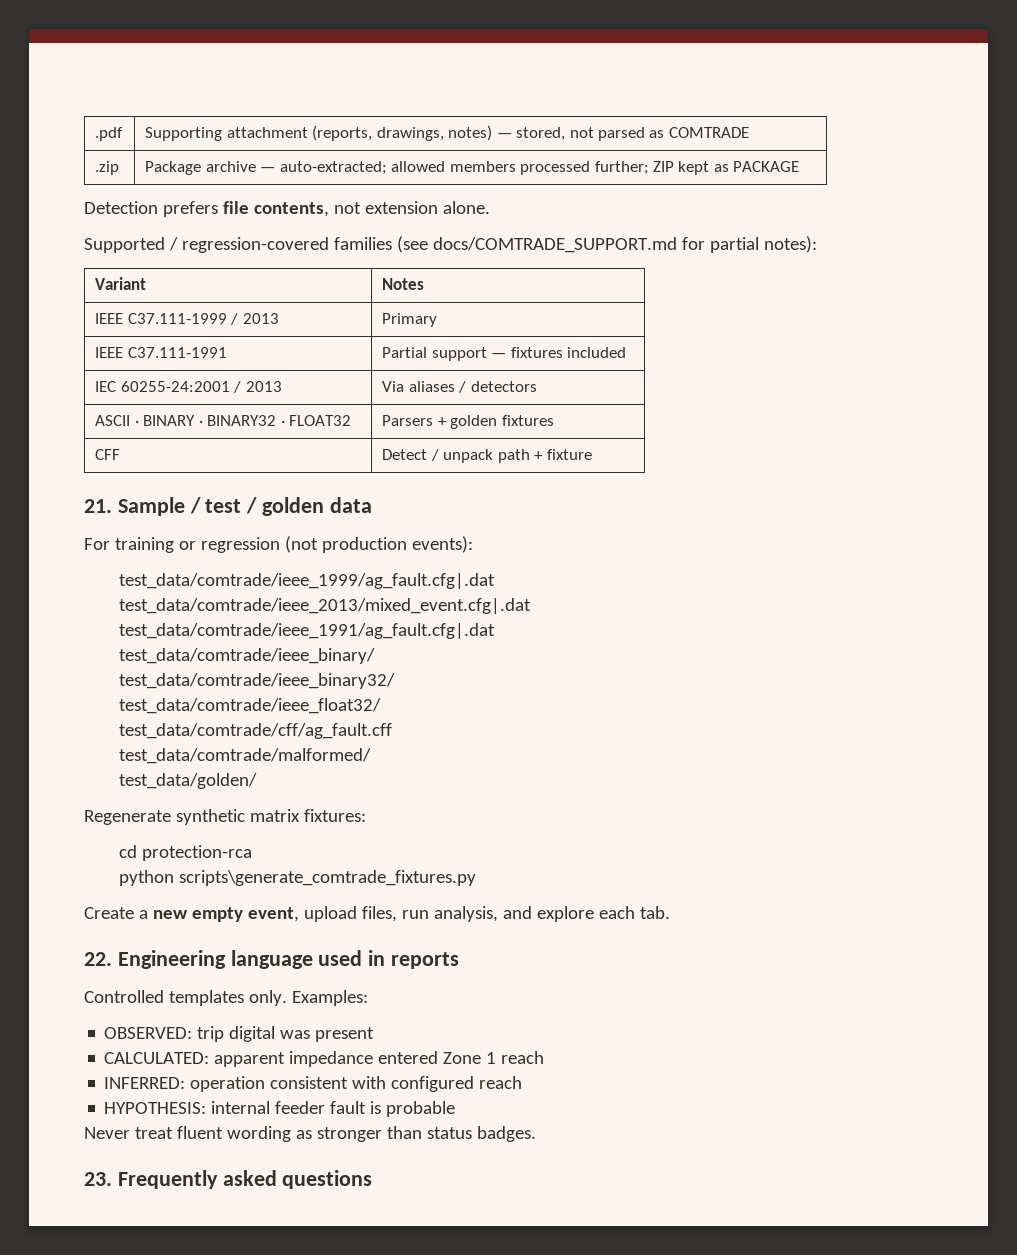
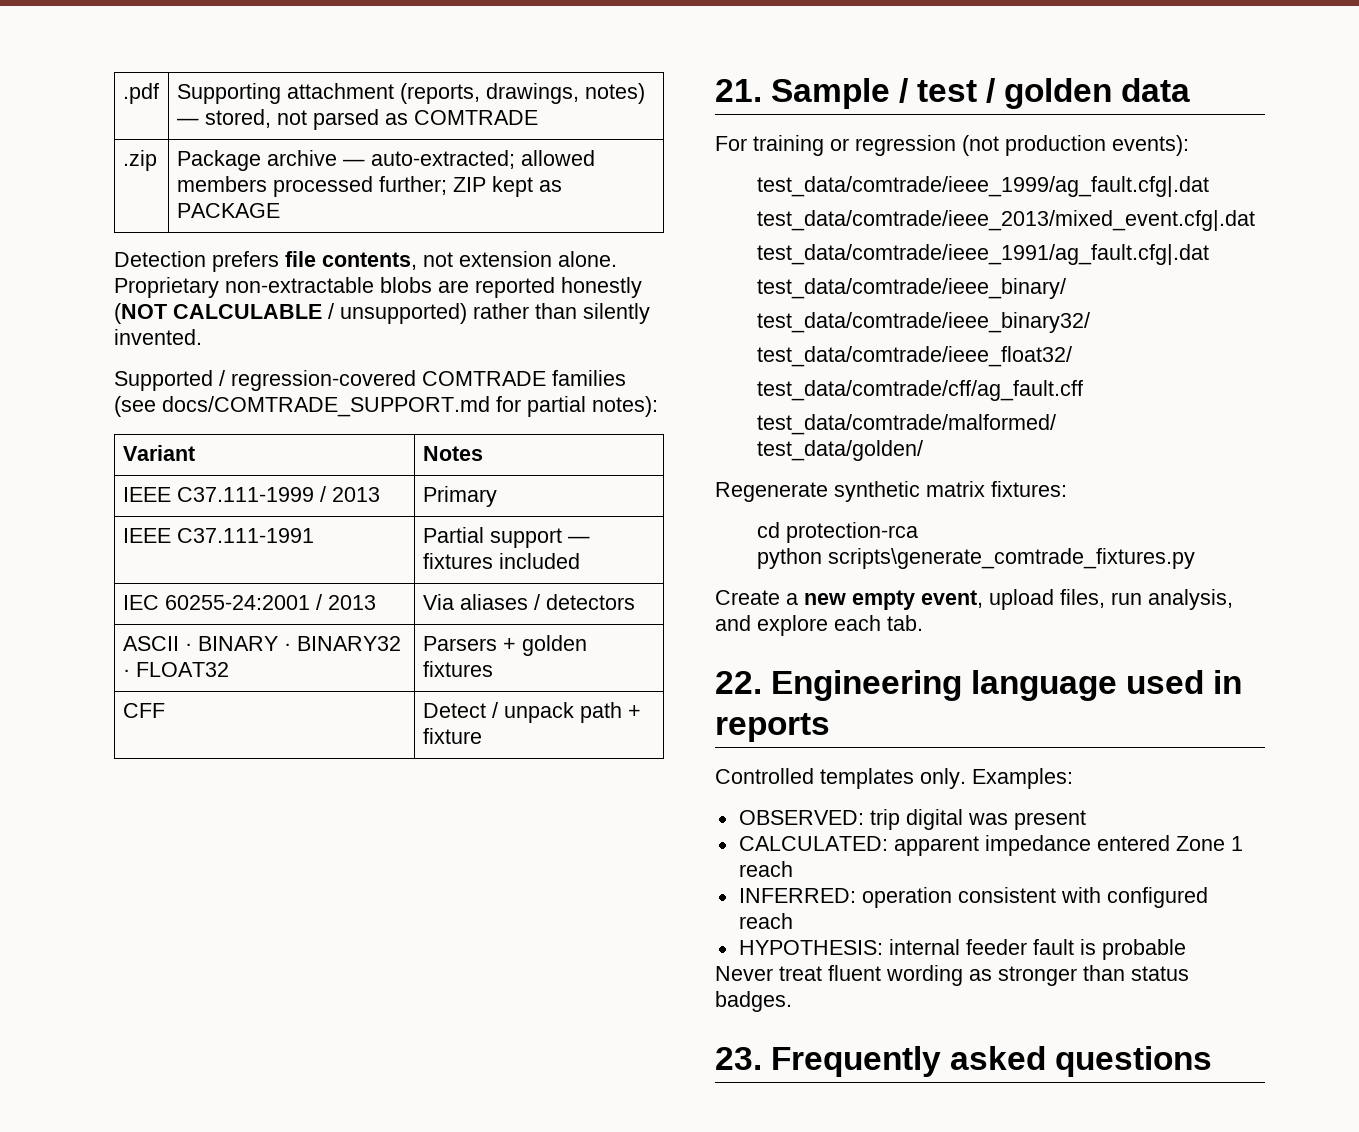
+ Proprietary non-extractable blobs are reported honestly (NOT CALCULABLE / unsupported) rather than silently invented.
- Supported / regression-covered families (see docs/COMTRADE_SUPPORT.md for partial notes):
+ Supported / regression-covered COMTRADE families (see docs/COMTRADE_SUPPORT.md for partial notes):

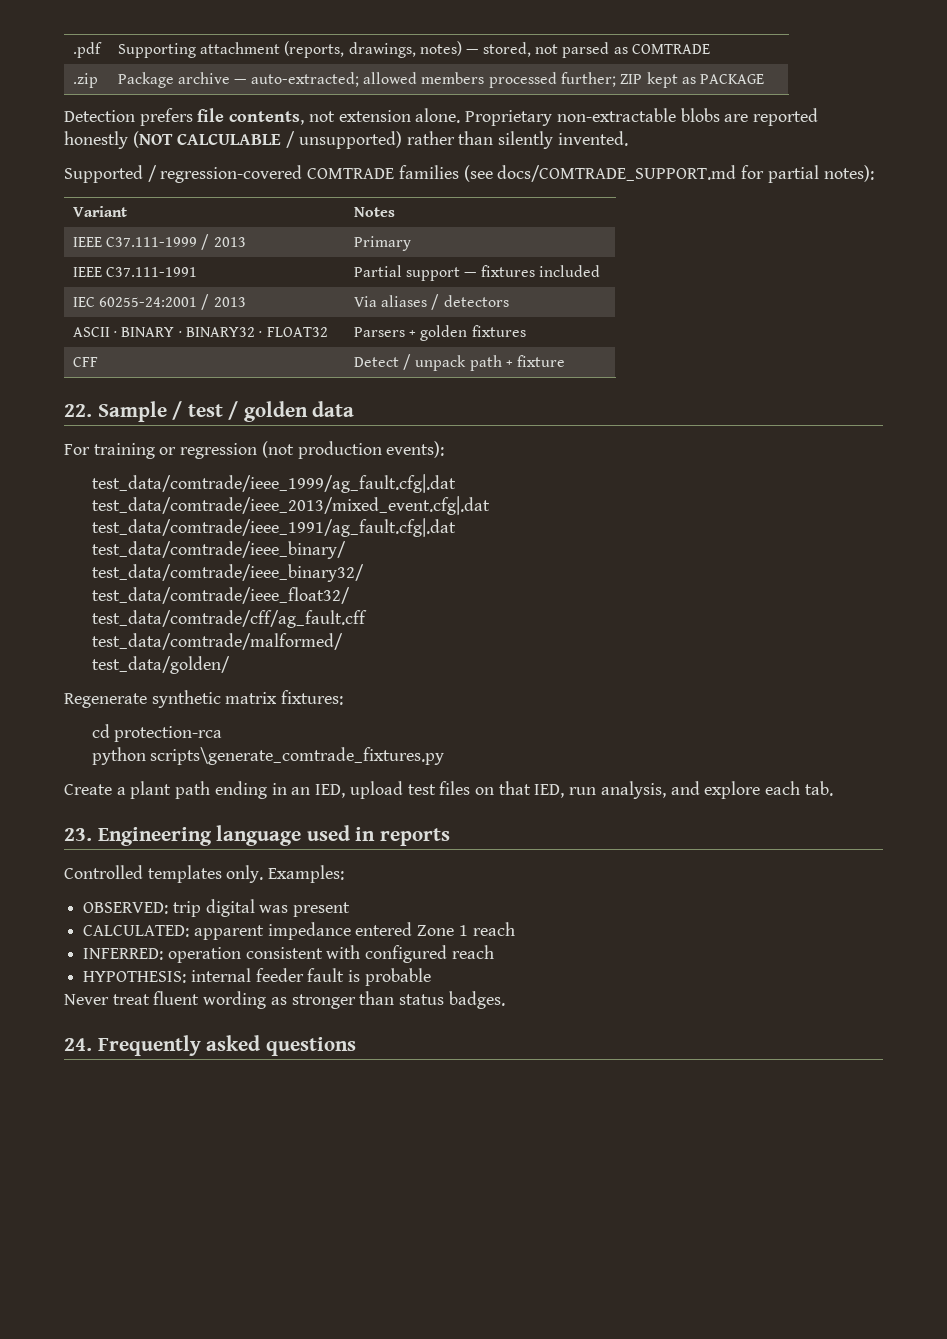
- 21. Sample / test / golden data
+ 22. Sample / test / golden data
- Create a new empty event, upload files, run analysis, and explore each tab.
+ Create a plant path ending in an IED, upload test files on that IED, run analysis, and explore each tab.
- 22. Engineering language used in reports
+ 23. Engineering language used in reports
- 23. Frequently asked questions
+ 24. Frequently asked questions

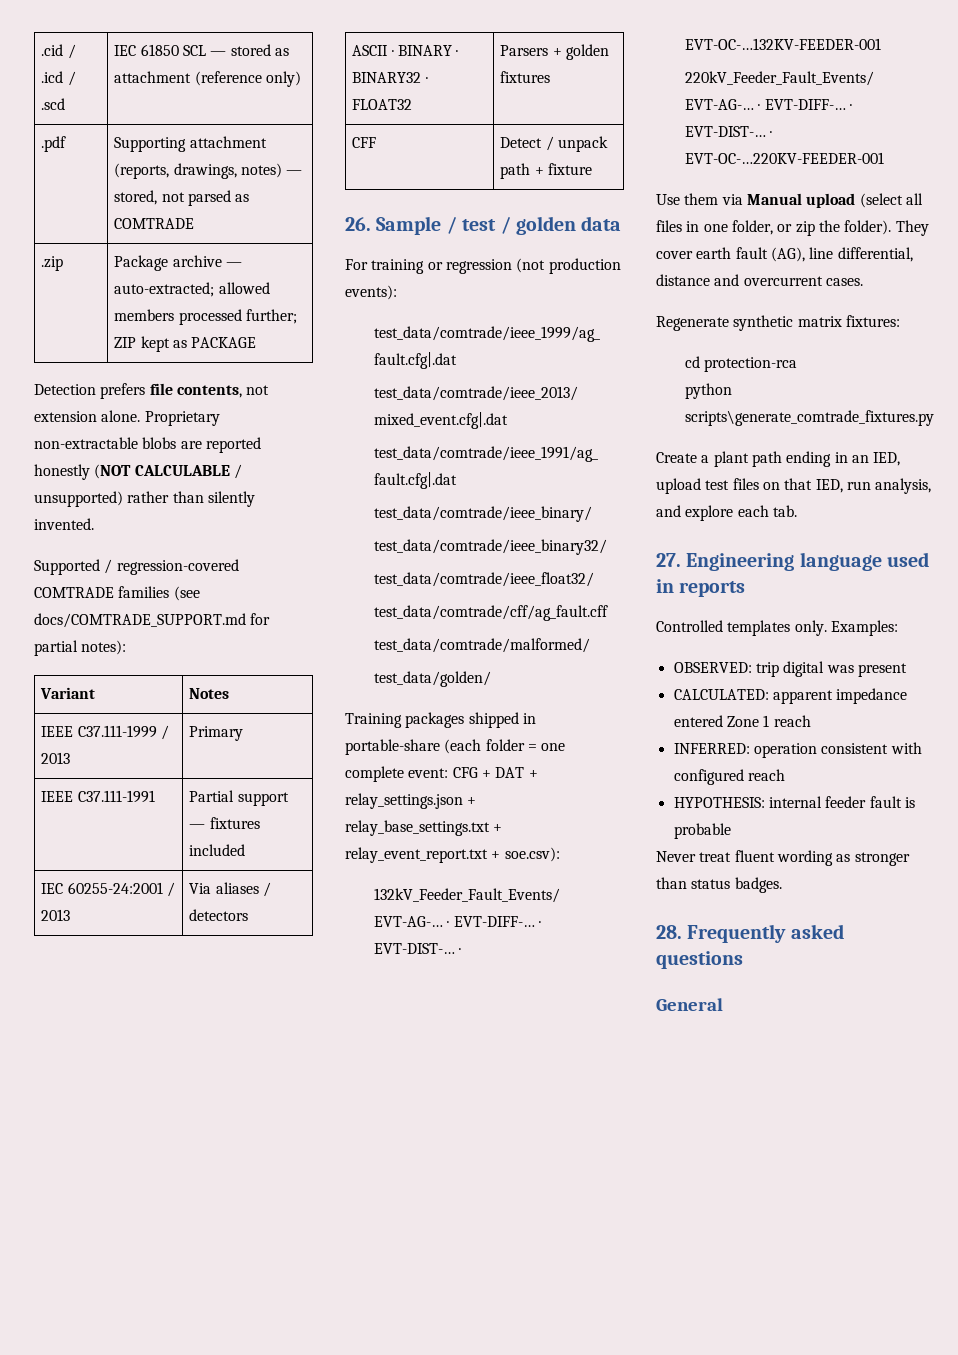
+ .cid / .icd / .scd | IEC 61850 SCL — stored as attachment (reference only)
- 22. Sample / test / golden data
+ 26. Sample / test / golden data
+ Training packages shipped in portable-share (each folder = one complete event: CFG + DAT + relay_settings.json + relay_base_settings.txt + relay_event_report.txt + soe.csv):
+ 132kV_Feeder_Fault_Events/ EVT-AG-… · EVT-DIFF-… · EVT-DIST-… · EVT-OC-…132KV-FEEDER-001
+ 220kV_Feeder_Fault_Events/ EVT-AG-… · EVT-DIFF-… · EVT-DIST-… · EVT-OC-…220KV-FEEDER-001
+ Use them via Manual upload (select all files in one folder, or zip the folder). They cover earth fault (AG), line differential, distance and overcurrent cases.
- 23. Engineering language used in reports
+ 27. Engineering language used in reports
- 24. Frequently asked questions
+ 28. Frequently asked questions
+ General

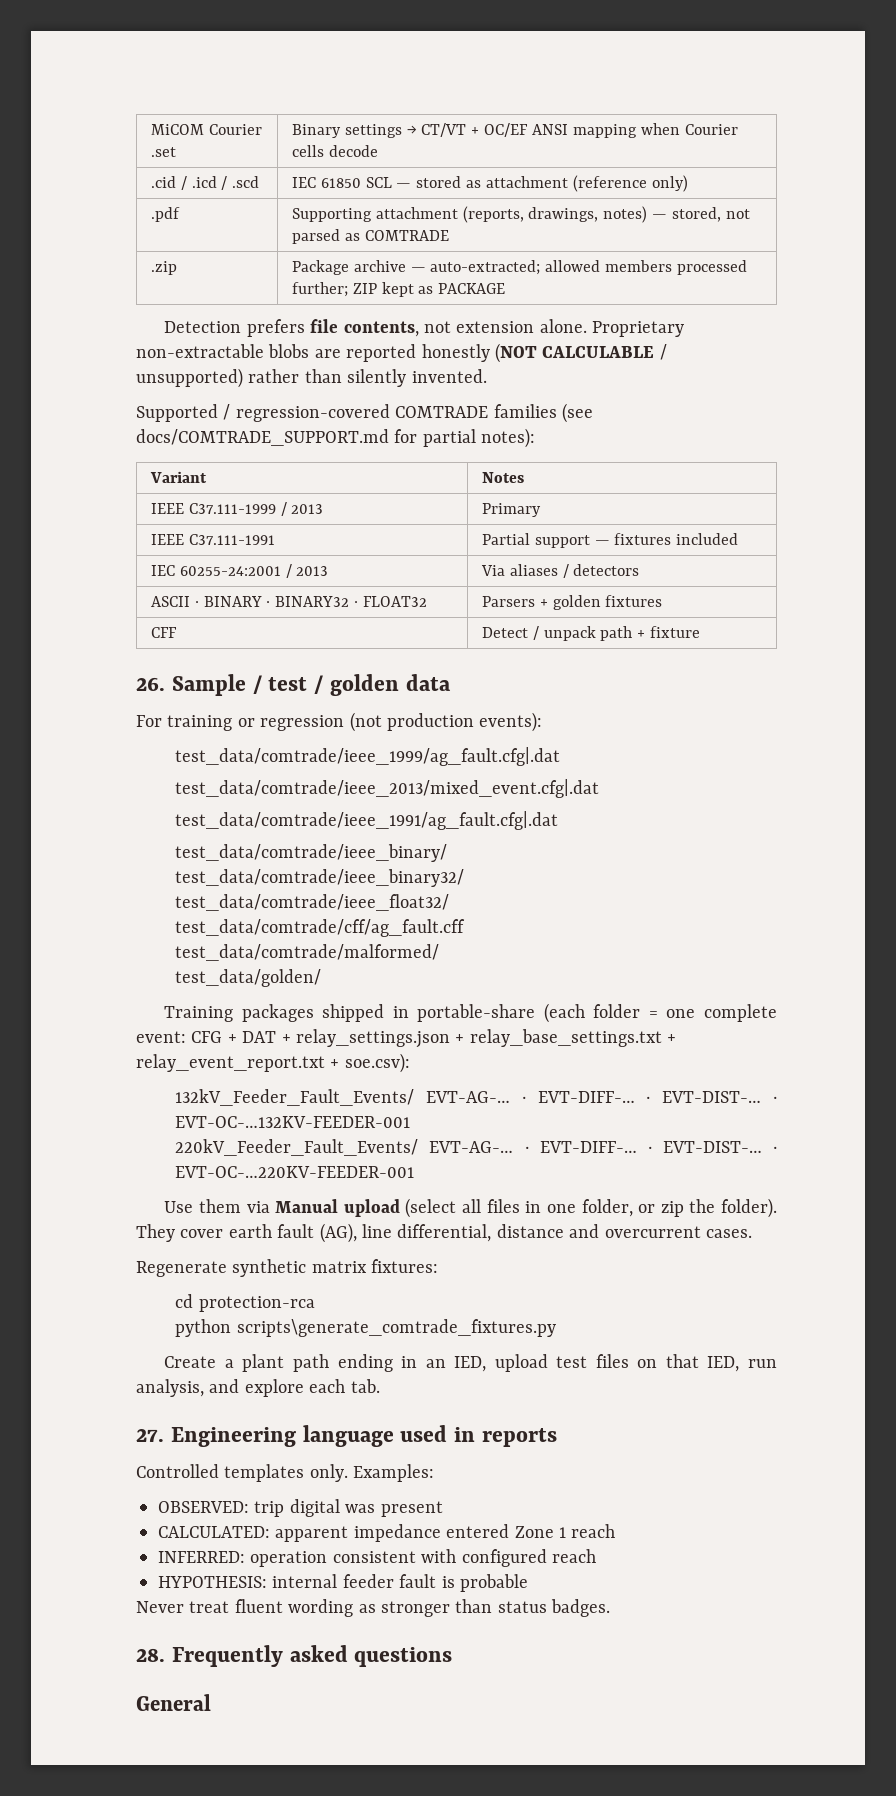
+ MiCOM Courier .set | Binary settings → CT/VT + OC/EF ANSI mapping when Courier cells decode

